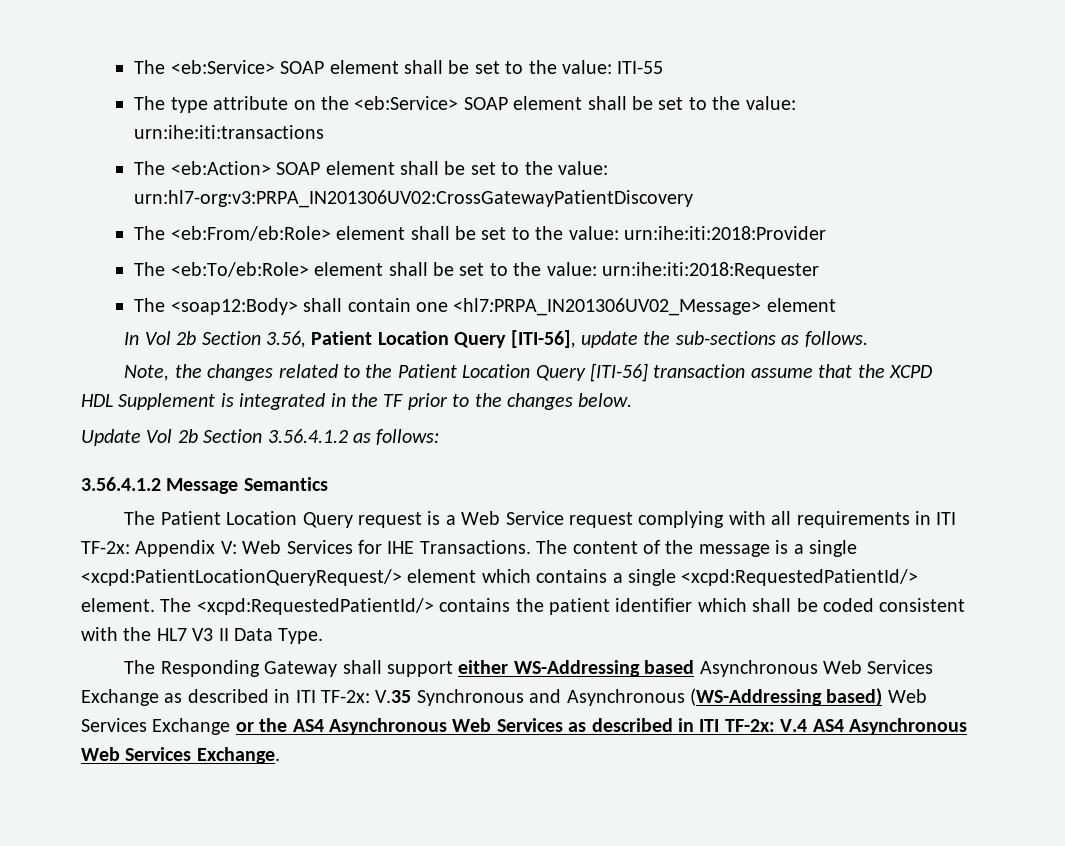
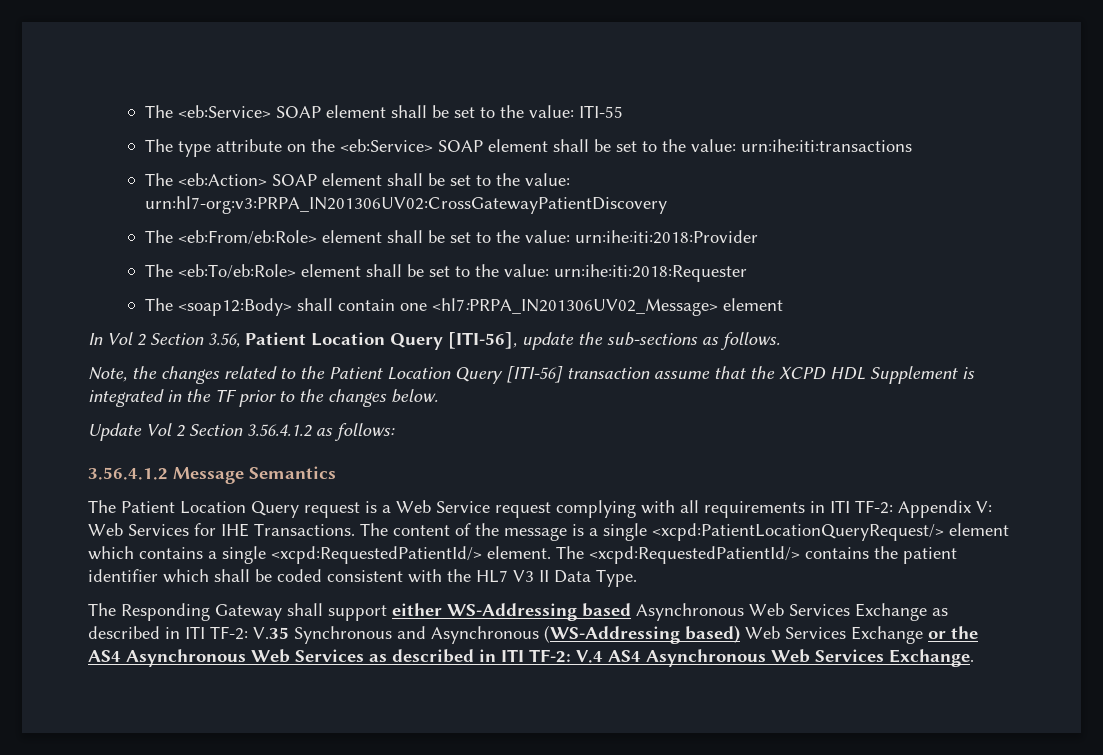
- In Vol 2b Section 3.56, Patient Location Query [ITI-56], update the sub-sections as follows.
+ In Vol 2 Section 3.56, Patient Location Query [ITI-56], update the sub-sections as follows.
- Update Vol 2b Section 3.56.4.1.2 as follows:
+ Update Vol 2 Section 3.56.4.1.2 as follows:
- The Patient Location Query request is a Web Service request complying with all requirements in ITI TF-2x: Appendix V: Web Services for IHE Transactions.
+ The Patient Location Query request is a Web Service request complying with all requirements in ITI TF-2: Appendix V: Web Services for IHE Transactions.
- The Responding Gateway shall support either WS-Addressing based Asynchronous Web Services Exchange as described in ITI TF-2x: V.35 Synchronous and Asynchronous (WS-Addressing based) Web Services Exchange or the AS4 Asynchronous Web Services as described in ITI TF-2x: V.4 AS4 Asynchronous Web Services Exchange.
+ The Responding Gateway shall support either WS-Addressing based Asynchronous Web Services Exchange as described in ITI TF-2: V.35 Synchronous and Asynchronous (WS-Addressing based) Web Services Exchange or the AS4 Asynchronous Web Services as described in ITI TF-2: V.4 AS4 Asynchronous Web Services Exchange.

